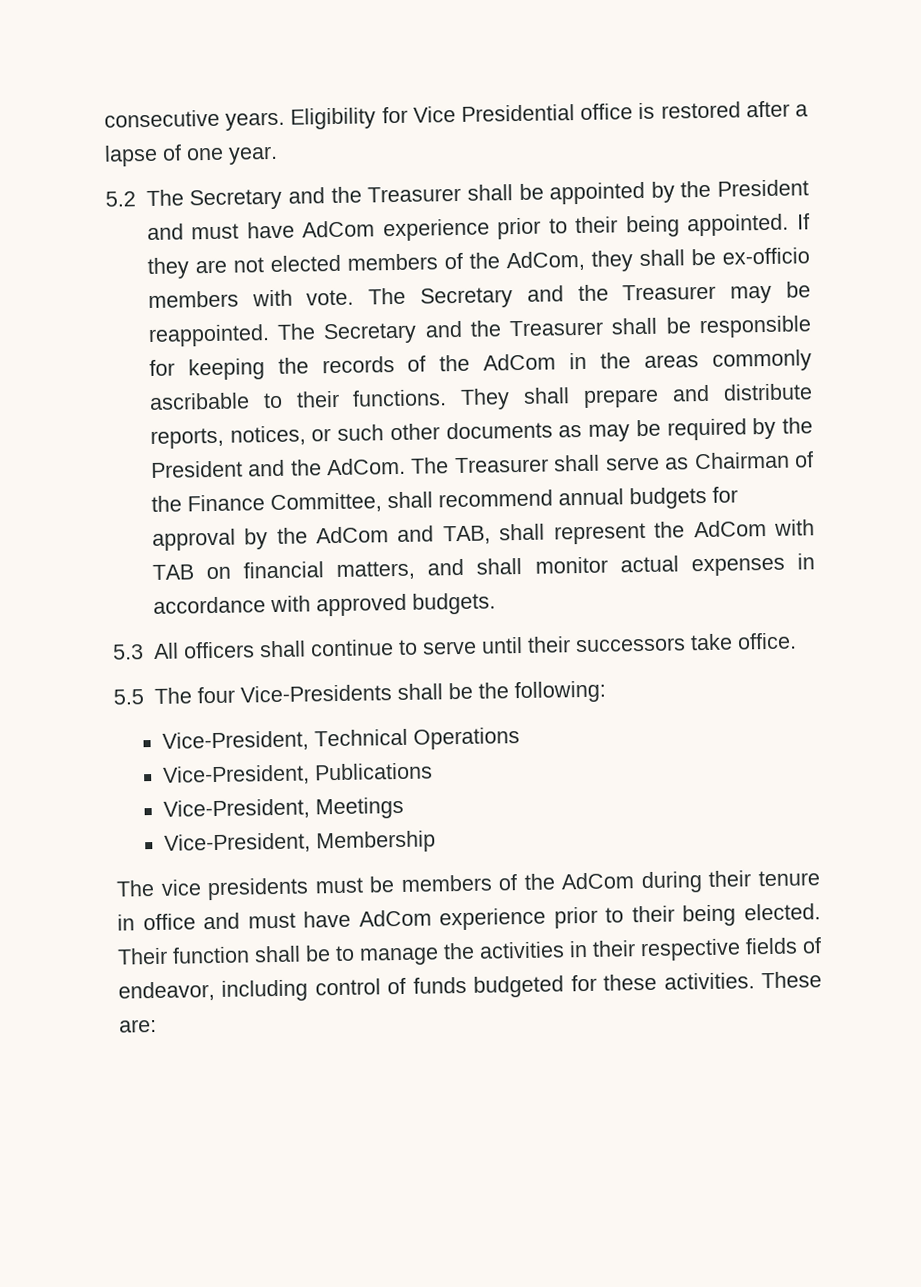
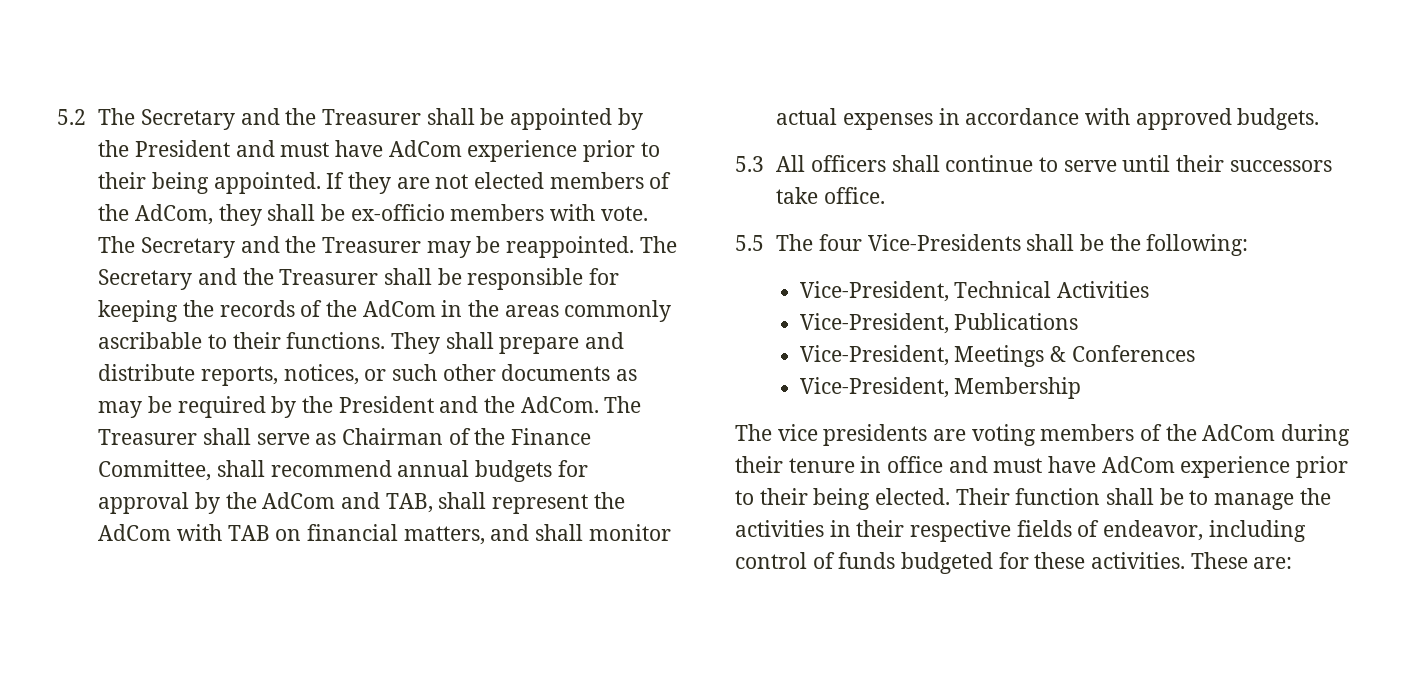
- consecutive years. Eligibility for Vice Presidential office is restored after a lapse of one year.
- Vice-President, Technical Operations
+ Vice-President, Technical Activities
- Vice-President, Meetings
+ Vice-President, Meetings & Conferences
- The vice presidents must be members of the AdCom during their tenure in office and must have AdCom experience prior to their being elected.
+ The vice presidents are voting members of the AdCom during their tenure in office and must have AdCom experience prior to their being elected.

